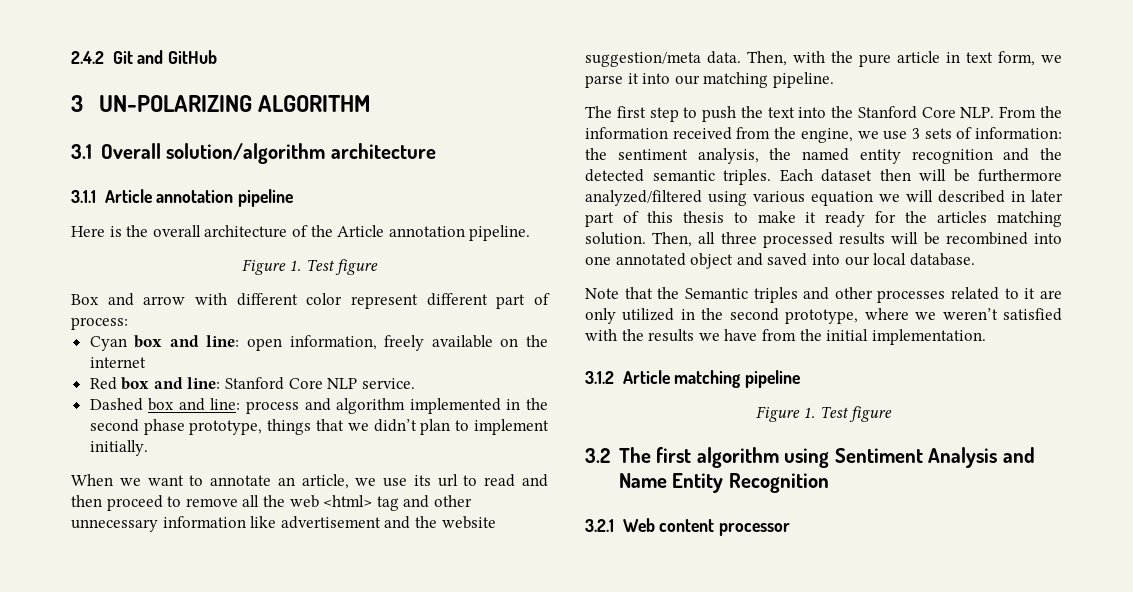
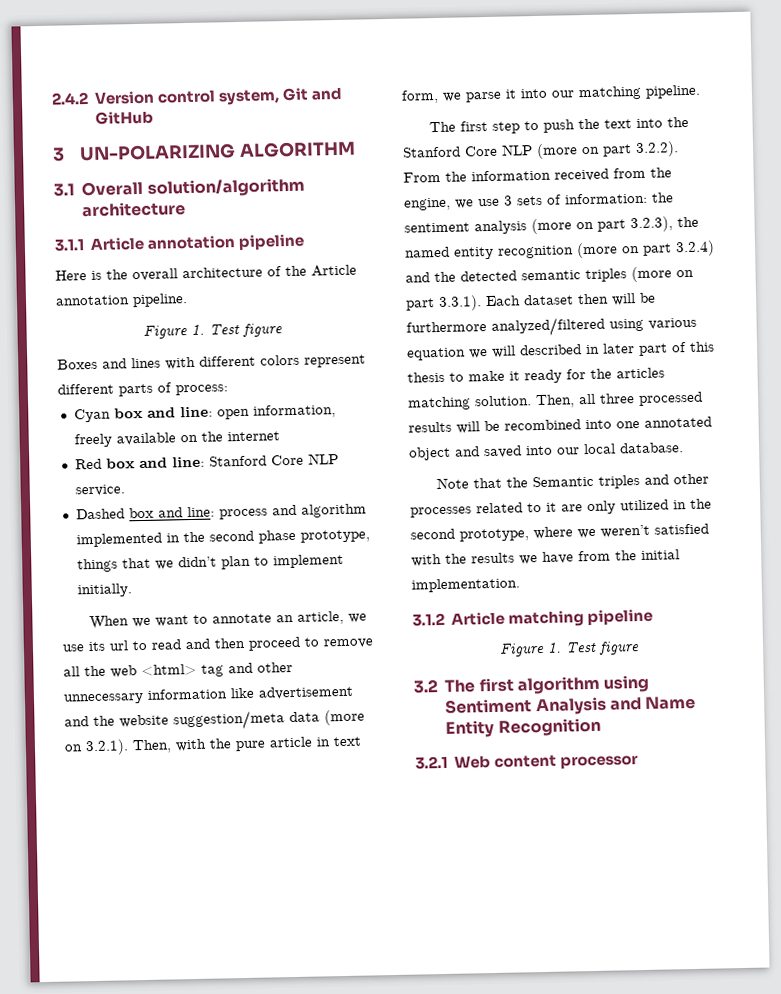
- 2.4.2 Git and GitHub
+ 2.4.2 Version control system, Git and GitHub
- Box and arrow with different color represent different part of process:
+ Boxes and lines with different colors represent different parts of process:
- When we want to annotate an article, we use its url to read and then proceed to remove all the web <html> tag and other unnecessary information like advertisement and the website suggestion/meta data. Then, with the pure article in text form, we parse it into our matching pipeline.
+ When we want to annotate an article, we use its url to read and then proceed to remove all the web <html> tag and other unnecessary information like advertisement and the website suggestion/meta data (more on 3.2.1). Then, with the pure article in text form, we parse it into our matching pipeline.
- The first step to push the text into the Stanford Core NLP. From the information received from the engine, we use 3 sets of information: the sentiment analysis, the named entity recognition and the detected semantic triples. Each dataset then will be furthermore analyzed/filtered using various equation we will described in later part of this thesis to make it ready for the articles matching solution.
+ The first step to push the text into the Stanford Core NLP (more on part 3.2.2). From the information received from the engine, we use 3 sets of information: the sentiment analysis (more on part 3.2.3), the named entity recognition (more on part 3.2.4) and the detected semantic triples (more on part 3.3.1). Each dataset then will be furthermore analyzed/filtered using various equation we will described in later part of this thesis to make it ready for the articles matching solution.

